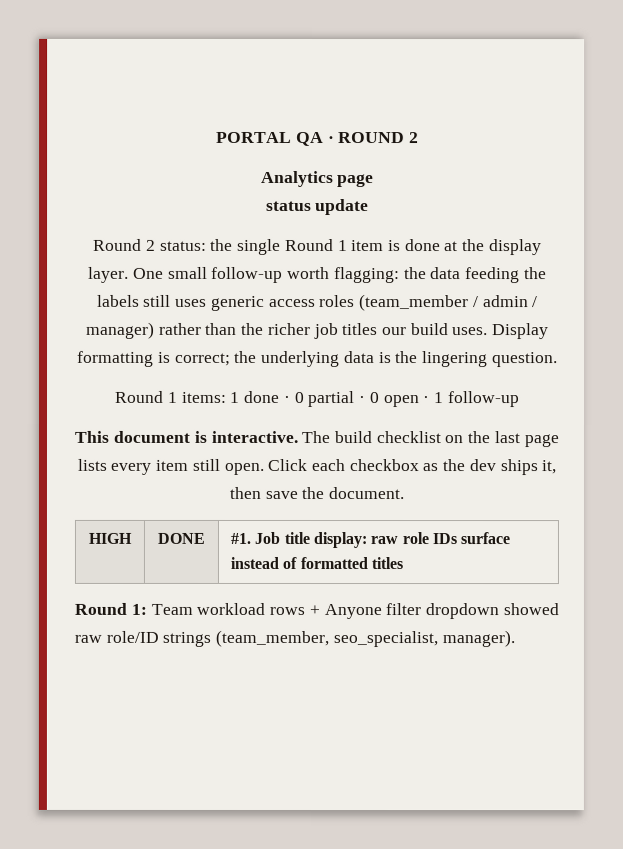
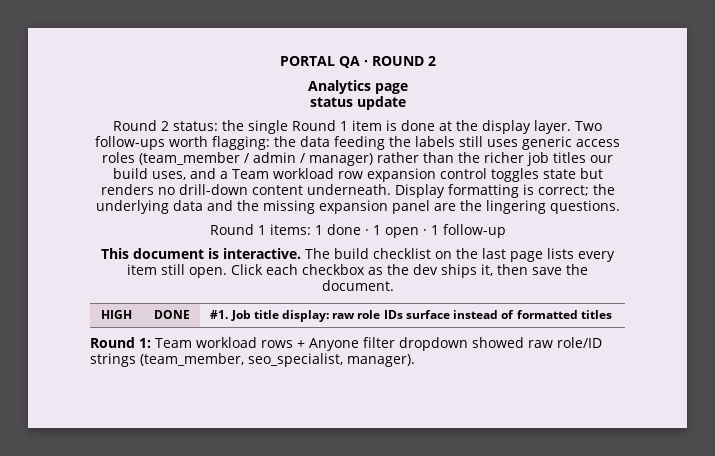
- One small follow-up worth flagging: the data feeding the labels still uses generic access roles (team_member / admin / manager) rather than the richer job titles our build uses.
+ Two follow-ups worth flagging: the data feeding the labels still uses generic access roles (team_member / admin / manager) rather than the richer job titles our build uses, and a Team workload row expansion control toggles state but renders no drill-down content underneath.
- Display formatting is correct; the underlying data is the lingering question.
+ Display formatting is correct; the underlying data and the missing expansion panel are the lingering questions.
- Round 1 items: 1 done · 0 partial · 0 open · 1 follow-up
+ Round 1 items: 1 done · 1 open · 1 follow-up

